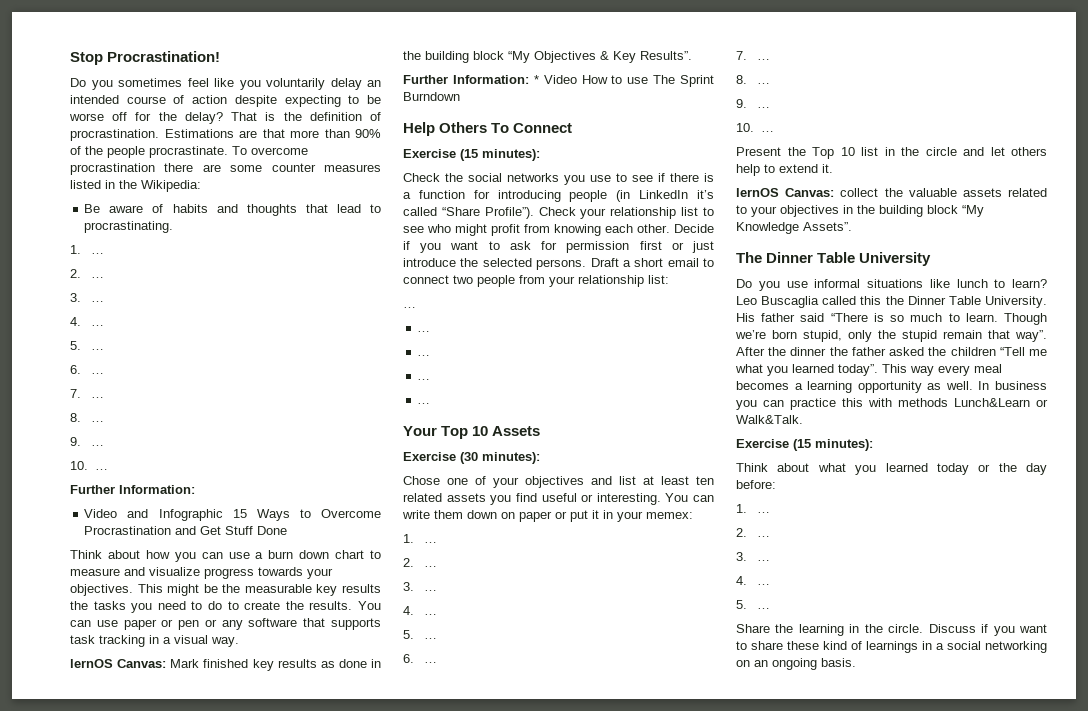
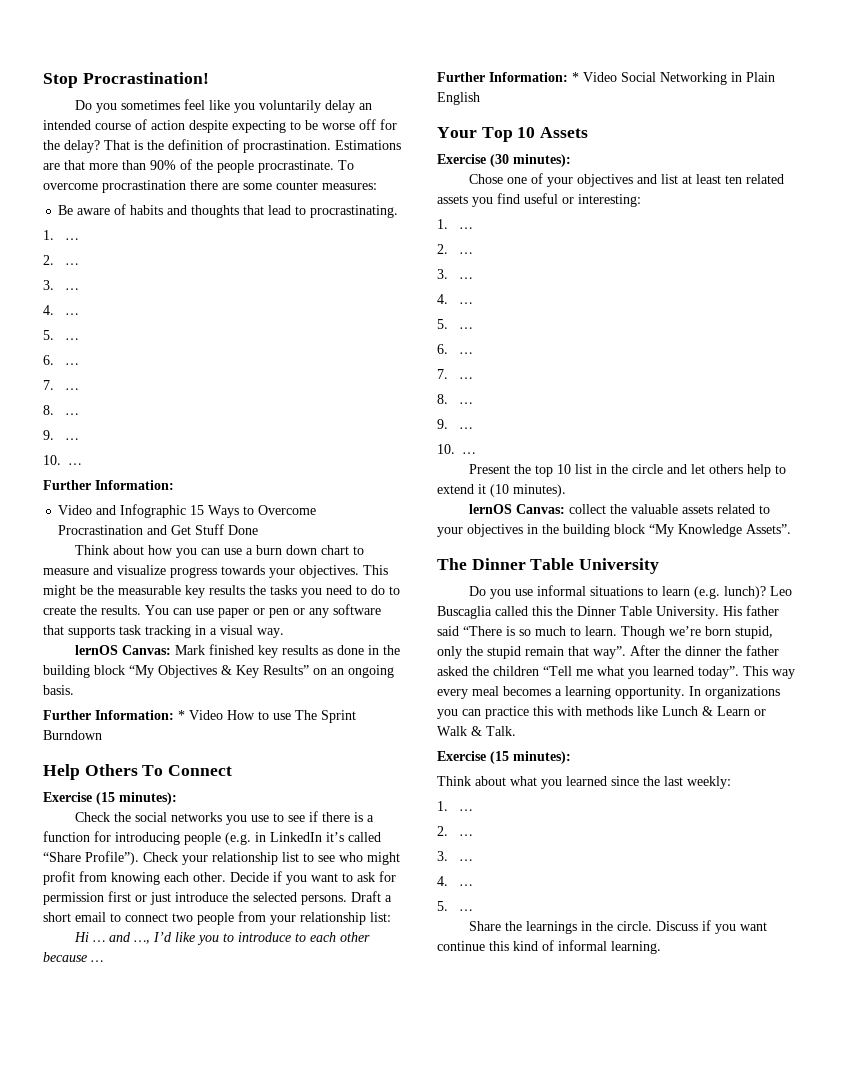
- To overcome procrastination there are some counter measures listed in the Wikipedia:
+ To overcome procrastination there are some counter measures:
- lernOS Canvas: Mark finished key results as done in the building block “My Objectives & Key Results”.
+ lernOS Canvas: Mark finished key results as done in the building block “My Objectives & Key Results” on an ongoing basis.
- Check the social networks you use to see if there is a function for introducing people (in LinkedIn it’s called “Share Profile”).
+ Check the social networks you use to see if there is a function for introducing people (e.g. in LinkedIn it’s called “Share Profile”).
  Draft a short email to connect two people from your relationship list:
- …
- …
- …
- …
- …
+ Hi … and …, I’d like you to introduce to each other because …
+ Further Information: * Video Social Networking in Plain English
- Chose one of your objectives and list at least ten related assets you find useful or interesting. You can write them down on paper or put it in your memex:
+ Chose one of your objectives and list at least ten related assets you find useful or interesting:
- Present the Top 10 list in the circle and let others help to extend it.
+ Present the top 10 list in the circle and let others help to extend it (10 minutes).
- Do you use informal situations like lunch to learn?
+ Do you use informal situations to learn (e.g. lunch)?
- This way every meal becomes a learning opportunity as well. In business you can practice this with methods Lunch&Learn or Walk&Talk.
+ This way every meal becomes a learning opportunity. In organizations you can practice this with methods like Lunch & Learn or Walk & Talk.
- Think about what you learned today or the day before:
+ Think about what you learned since the last weekly:
- Share the learning in the circle.
+ Share the learnings in the circle.
- Discuss if you want to share these kind of learnings in a social networking on an ongoing basis.
+ Discuss if you want continue this kind of informal learning.

